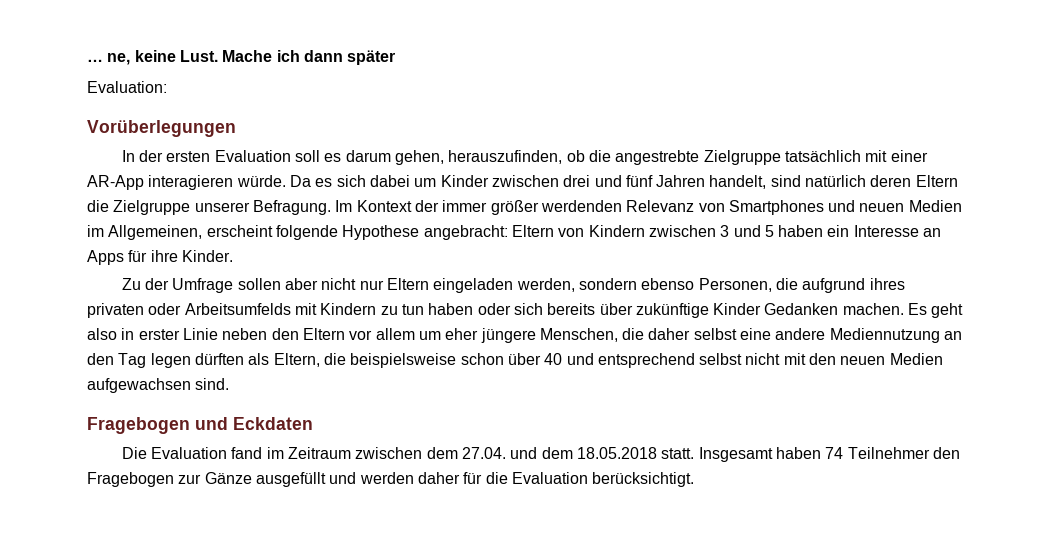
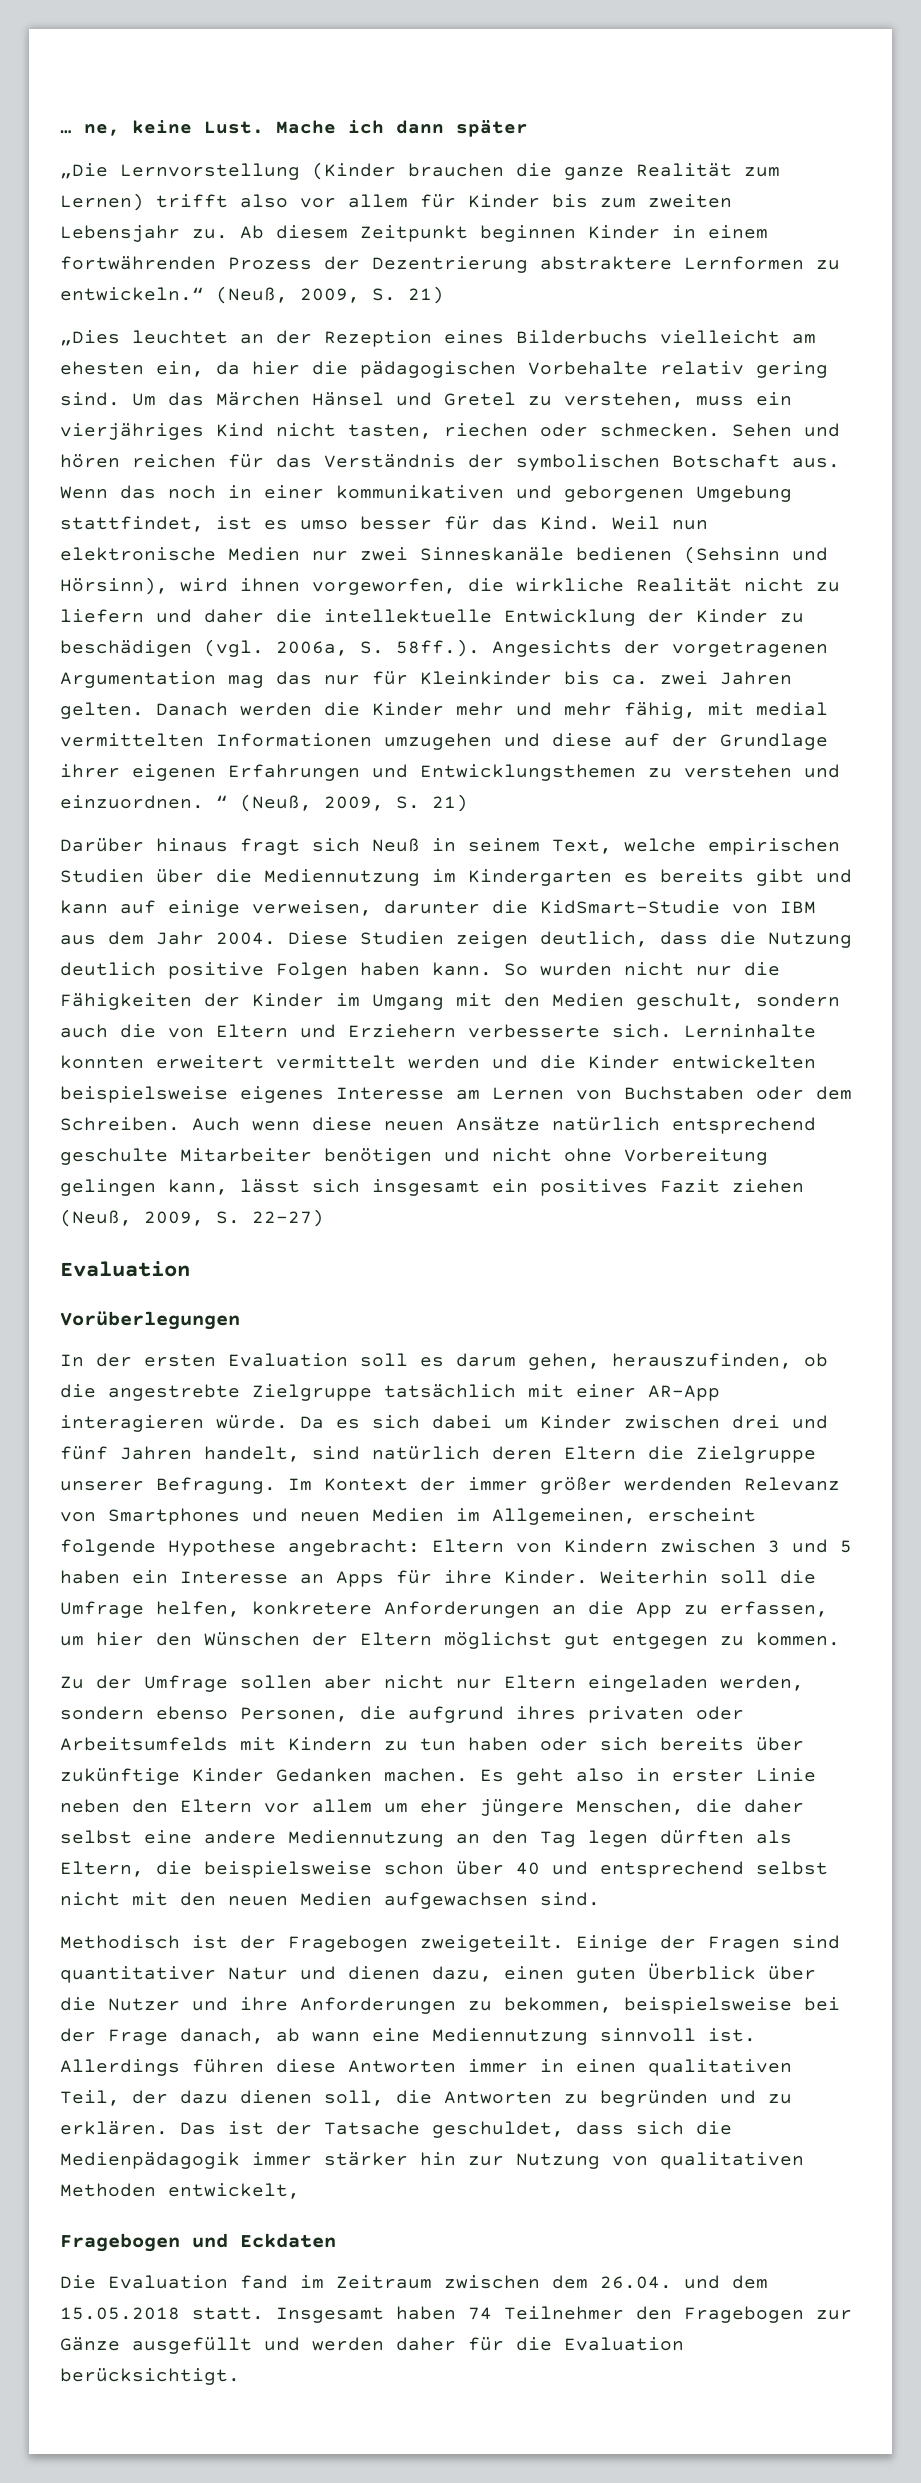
- Evaluation:
+ „Die Lernvorstellung (Kinder brauchen die ganze Realität zum Lernen) trifft also vor allem für Kinder bis zum zweiten Lebensjahr zu. Ab diesem Zeitpunkt beginnen Kinder in einem fortwährenden Prozess der Dezentrierung abstraktere Lernformen zu entwickeln.“ (Neuß, 2009, S. 21)
+ „Dies leuchtet an der Rezeption eines Bilderbuchs vielleicht am ehesten ein, da hier die pädagogischen Vorbehalte relativ gering sind. Um das Märchen Hänsel und Gretel zu verstehen, muss ein vierjähriges Kind nicht tasten, riechen oder schmecken. Sehen und hören reichen für das Verständnis der symbolischen Botschaft aus. Wenn das noch in einer kommunikativen und geborgenen Umgebung stattfindet, ist es umso besser für das Kind. Weil nun elektronische Medien nur zwei Sinneskanäle bedienen (Sehsinn und Hörsinn), wird ihnen vorgeworfen, die wirkliche Realität nicht zu liefern und daher die intellektuelle Entwicklung der Kinder zu beschädigen (vgl. 2006a, S. 58ff.). Angesichts der vorgetragenen Argumentation mag das nur für Kleinkinder bis ca. zwei Jahren gelten. Danach werden die Kinder mehr und mehr fähig, mit medial vermittelten Informationen umzugehen und diese auf der Grundlage ihrer eigenen Erfahrungen und Entwicklungsthemen zu verstehen und einzuordnen. “ (Neuß, 2009, S. 21)
+ Darüber hinaus fragt sich Neuß in seinem Text, welche empirischen Studien über die Mediennutzung im Kindergarten es bereits gibt und kann auf einige verweisen, darunter die KidSmart-Studie von IBM aus dem Jahr 2004. Diese Studien zeigen deutlich, dass die Nutzung deutlich positive Folgen haben kann. So wurden nicht nur die Fähigkeiten der Kinder im Umgang mit den Medien geschult, sondern auch die von Eltern und Erziehern verbesserte sich. Lerninhalte konnten erweitert vermittelt werden und die Kinder entwickelten beispielsweise eigenes Interesse am Lernen von Buchstaben oder dem Schreiben. Auch wenn diese neuen Ansätze natürlich entsprechend geschulte Mitarbeiter benötigen und nicht ohne Vorbereitung gelingen kann, lässt sich insgesamt ein positives Fazit ziehen (Neuß, 2009, S. 22-27)
+ Evaluation
+ Weiterhin soll die Umfrage helfen, konkretere Anforderungen an die App zu erfassen, um hier den Wünschen der Eltern möglichst gut entgegen zu kommen.
+ Methodisch ist der Fragebogen zweigeteilt. Einige der Fragen sind quantitativer Natur und dienen dazu, einen guten Überblick über die Nutzer und ihre Anforderungen zu bekommen, beispielsweise bei der Frage danach, ab wann eine Mediennutzung sinnvoll ist. Allerdings führen diese Antworten immer in einen qualitativen Teil, der dazu dienen soll, die Antworten zu begründen und zu erklären. Das ist der Tatsache geschuldet, dass sich die Medienpädagogik immer stärker hin zur Nutzung von qualitativen Methoden entwickelt,
- Die Evaluation fand im Zeitraum zwischen dem 27.04. und dem 18.05.2018 statt.
+ Die Evaluation fand im Zeitraum zwischen dem 26.04. und dem 15.05.2018 statt.

